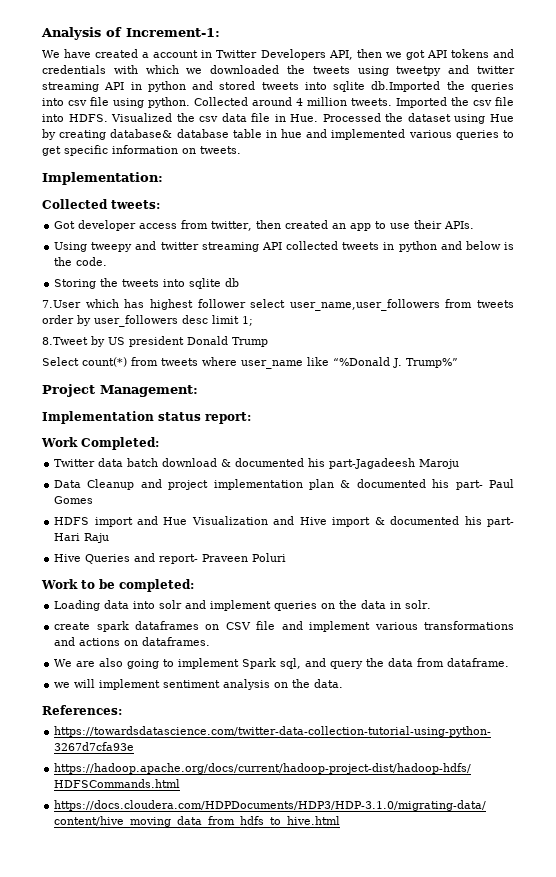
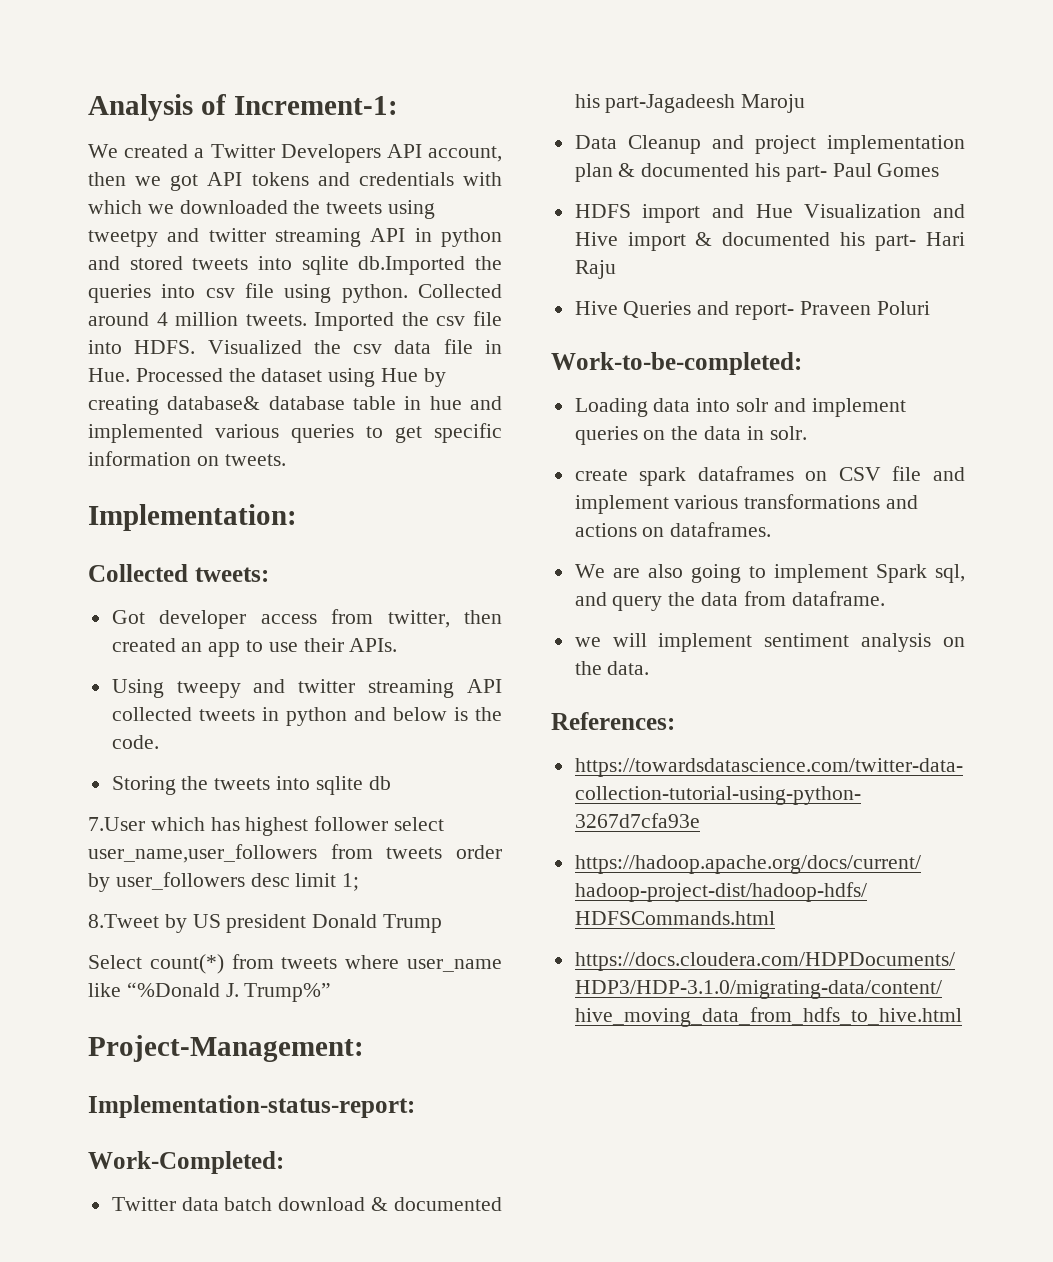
- We have created a account in Twitter Developers API, then we got API tokens and credentials with which we downloaded the tweets using tweetpy and twitter streaming API in python and stored tweets into sqlite db.Imported the queries into csv file using python.
+ We created a Twitter Developers API account, then we got API tokens and credentials with which we downloaded the tweets using tweetpy and twitter streaming API in python and stored tweets into sqlite db.Imported the queries into csv file using python.
- Project Management:
- Implementation status report:
- Work Completed:
+ Project-Management:
+ Implementation-status-report:
+ Work-Completed:
- Work to be completed:
+ Work-to-be-completed:

